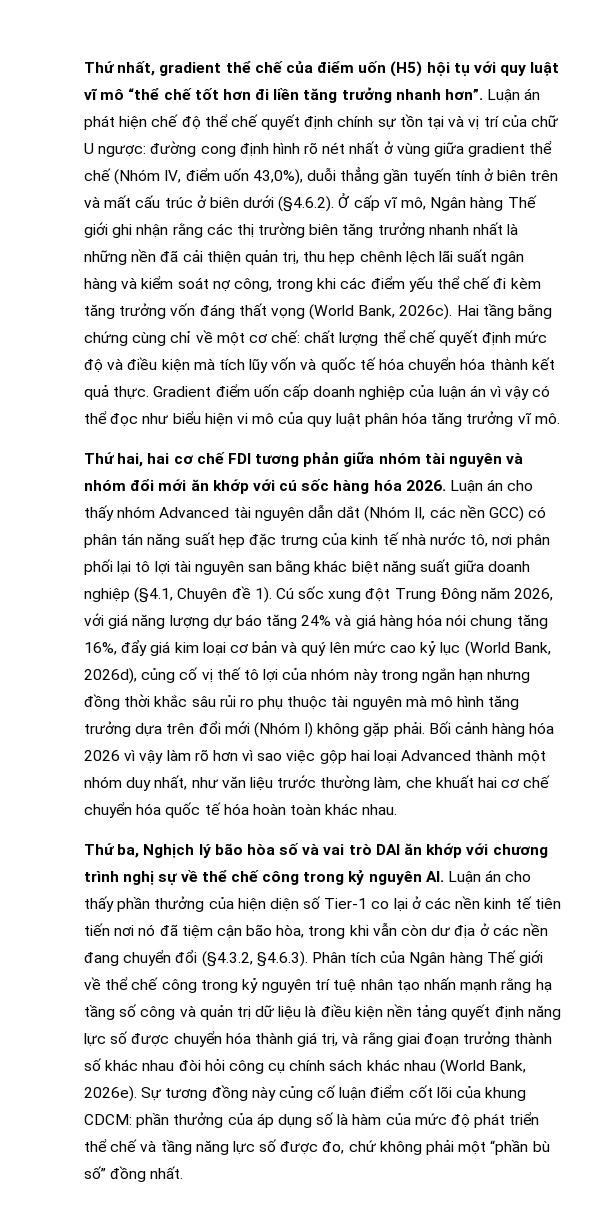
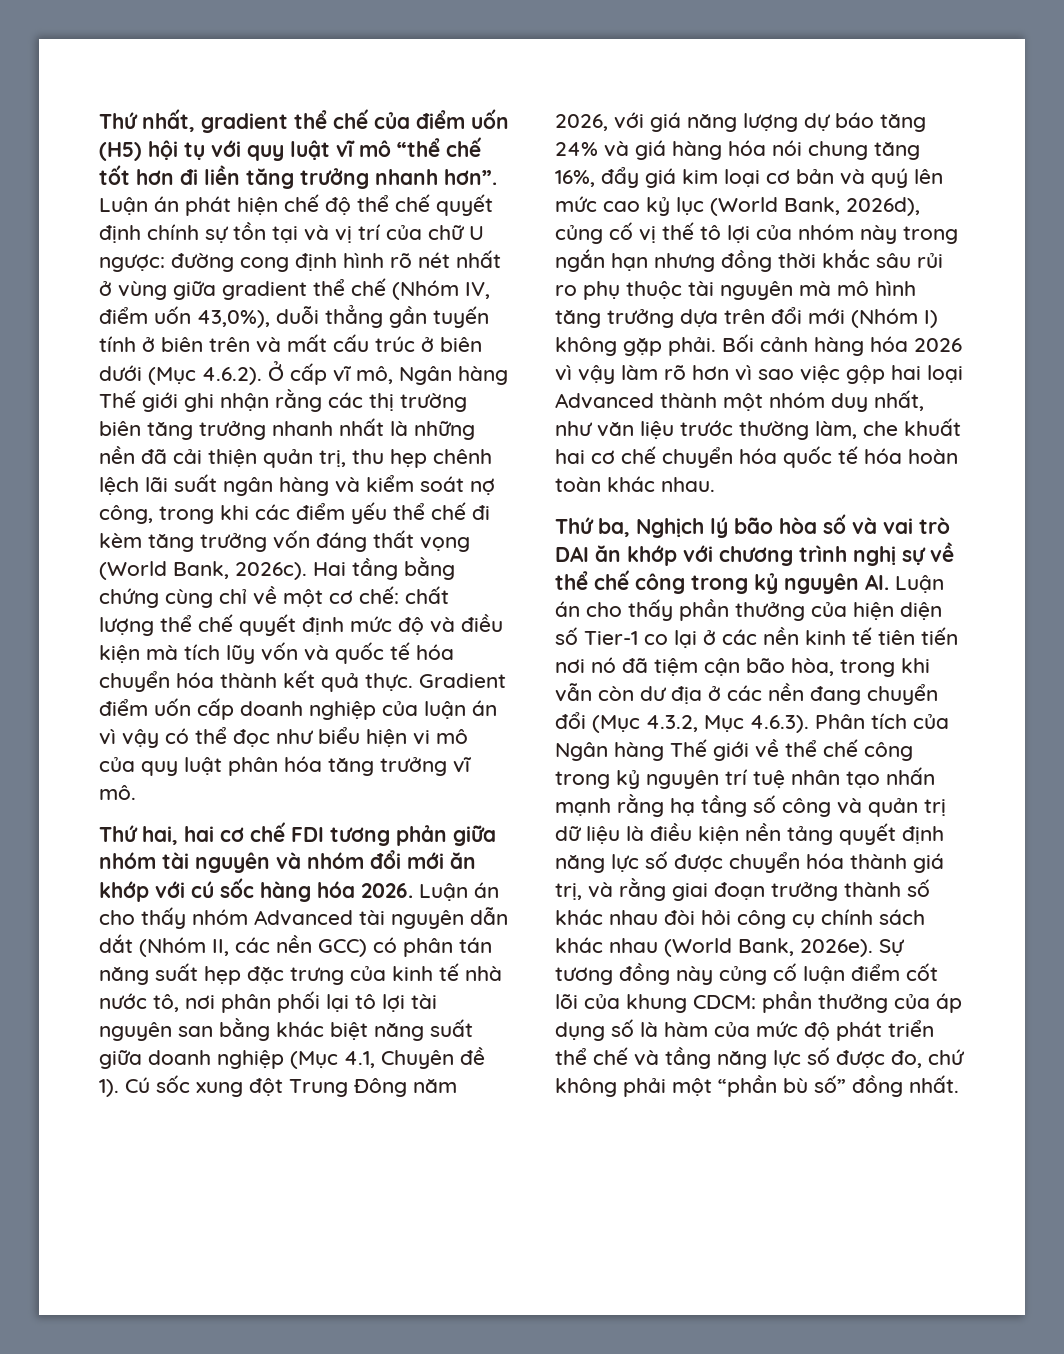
- đường cong định hình rõ nét nhất ở vùng giữa gradient thể chế (Nhóm IV, điểm uốn 43,0%), duỗi thẳng gần tuyến tính ở biên trên và mất cấu trúc ở biên dưới (§4.6.2). Ở cấp vĩ mô, Ngân hàng Thế giới ghi nhận rằng các thị trường biên tăng trưởng nhanh nhất là những nền đã cải thiện quản trị, thu hẹp chênh lệch lãi suất ngân hàng và kiểm soát nợ công, trong khi các điểm yếu thể chế đi kèm tăng trưởng vốn đáng thất vọng (World Bank, 2026c).
+ đường cong định hình rõ nét nhất ở vùng giữa gradient thể chế (Nhóm IV, điểm uốn 43,0%), duỗi thẳng gần tuyến tính ở biên trên và mất cấu trúc ở biên dưới (Mục 4.6.2). Ở cấp vĩ mô, Ngân hàng Thế giới ghi nhận rằng các thị trường biên tăng trưởng nhanh nhất là những nền đã cải thiện quản trị, thu hẹp chênh lệch lãi suất ngân hàng và kiểm soát nợ công, trong khi các điểm yếu thể chế đi kèm tăng trưởng vốn đáng thất vọng (World Bank, 2026c).
- Luận án cho thấy nhóm Advanced tài nguyên dẫn dắt (Nhóm II, các nền GCC) có phân tán năng suất hẹp đặc trưng của kinh tế nhà nước tô, nơi phân phối lại tô lợi tài nguyên san bằng khác biệt năng suất giữa doanh nghiệp (§4.1, Chuyên đề 1).
+ Luận án cho thấy nhóm Advanced tài nguyên dẫn dắt (Nhóm II, các nền GCC) có phân tán năng suất hẹp đặc trưng của kinh tế nhà nước tô, nơi phân phối lại tô lợi tài nguyên san bằng khác biệt năng suất giữa doanh nghiệp (Mục 4.1, Chuyên đề 1).
- Thứ ba, Nghịch lý bão hòa số và vai trò DAI ăn khớp với chương trình nghị sự về thể chế công trong kỷ nguyên AI. Luận án cho thấy phần thưởng của hiện diện số Tier-1 co lại ở các nền kinh tế tiên tiến nơi nó đã tiệm cận bão hòa, trong khi vẫn còn dư địa ở các nền đang chuyển đổi (§4.3.2, §4.6.3). Phân tích của Ngân hàng Thế giới về thể chế công trong kỷ nguyên trí tuệ nhân tạo nhấn mạnh rằng hạ tầng số công và quản trị dữ liệu là điều kiện nền tảng quyết định năng lực số được chuyển hóa thành giá trị, và rằng giai đoạn trưởng thành số khác nhau đòi hỏi công cụ chính sách khác nhau (World Bank, 2026e).
+ Thứ ba, Nghịch lý bão hòa số và vai trò DAI ăn khớp với chương trình nghị sự về thể chế công trong kỷ nguyên AI. Luận án cho thấy phần thưởng của hiện diện số Tier-1 co lại ở các nền kinh tế tiên tiến nơi nó đã tiệm cận bão hòa, trong khi vẫn còn dư địa ở các nền đang chuyển đổi (Mục 4.3.2, Mục 4.6.3). Phân tích của Ngân hàng Thế giới về thể chế công trong kỷ nguyên trí tuệ nhân tạo nhấn mạnh rằng hạ tầng số công và quản trị dữ liệu là điều kiện nền tảng quyết định năng lực số được chuyển hóa thành giá trị, và rằng giai đoạn trưởng thành số khác nhau đòi hỏi công cụ chính sách khác nhau (World Bank, 2026e).

